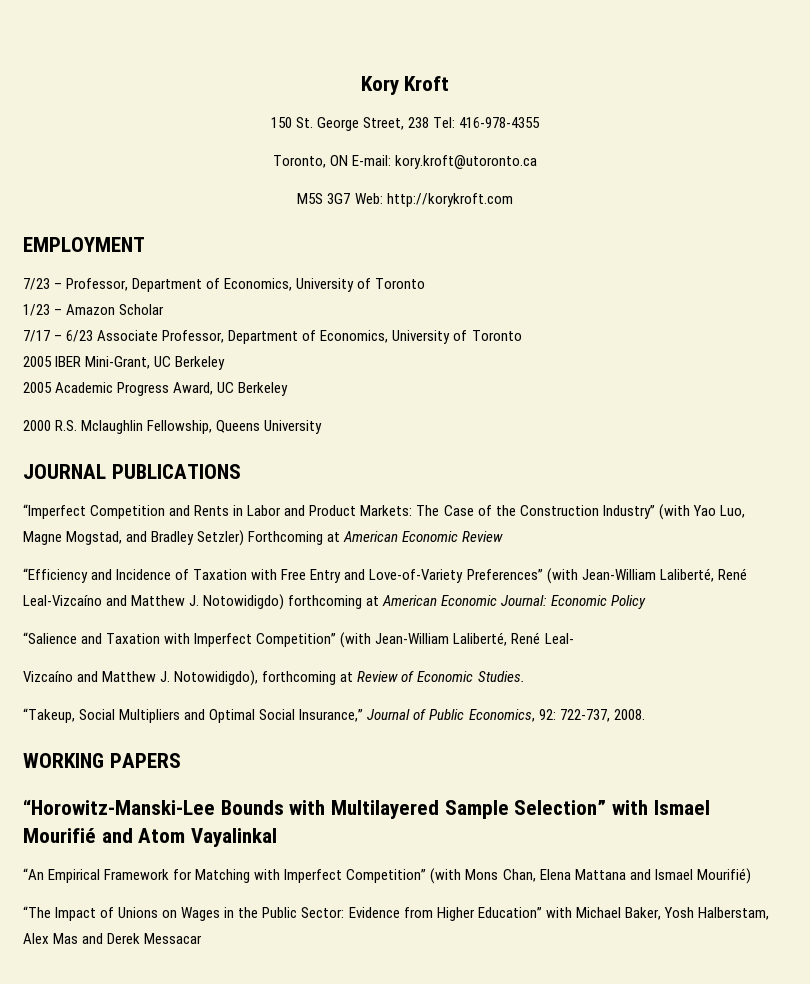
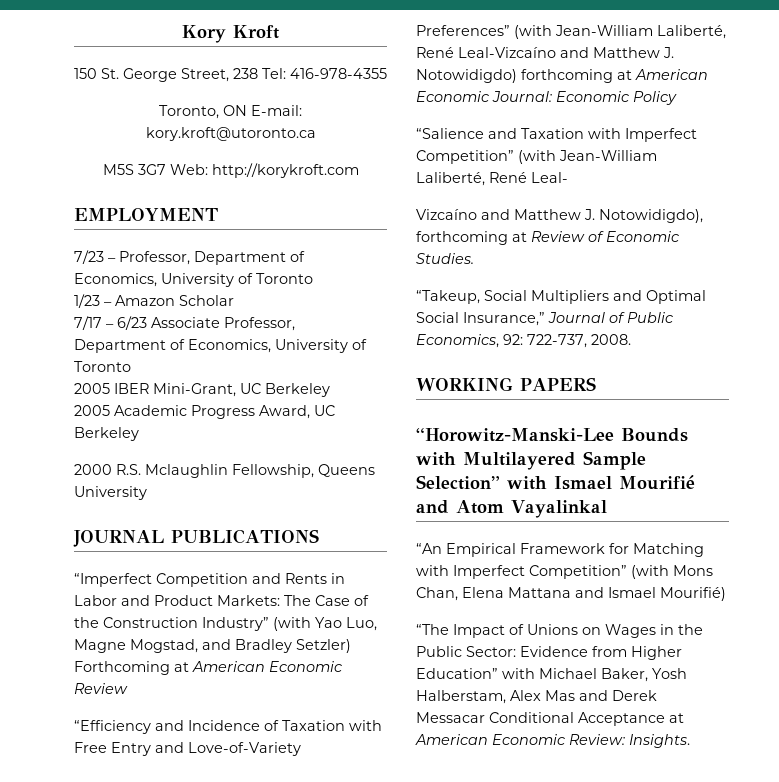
- “The Impact of Unions on Wages in the Public Sector: Evidence from Higher Education” with Michael Baker, Yosh Halberstam, Alex Mas and Derek Messacar
+ “The Impact of Unions on Wages in the Public Sector: Evidence from Higher Education” with Michael Baker, Yosh Halberstam, Alex Mas and Derek Messacar Conditional Acceptance at American Economic Review: Insights.

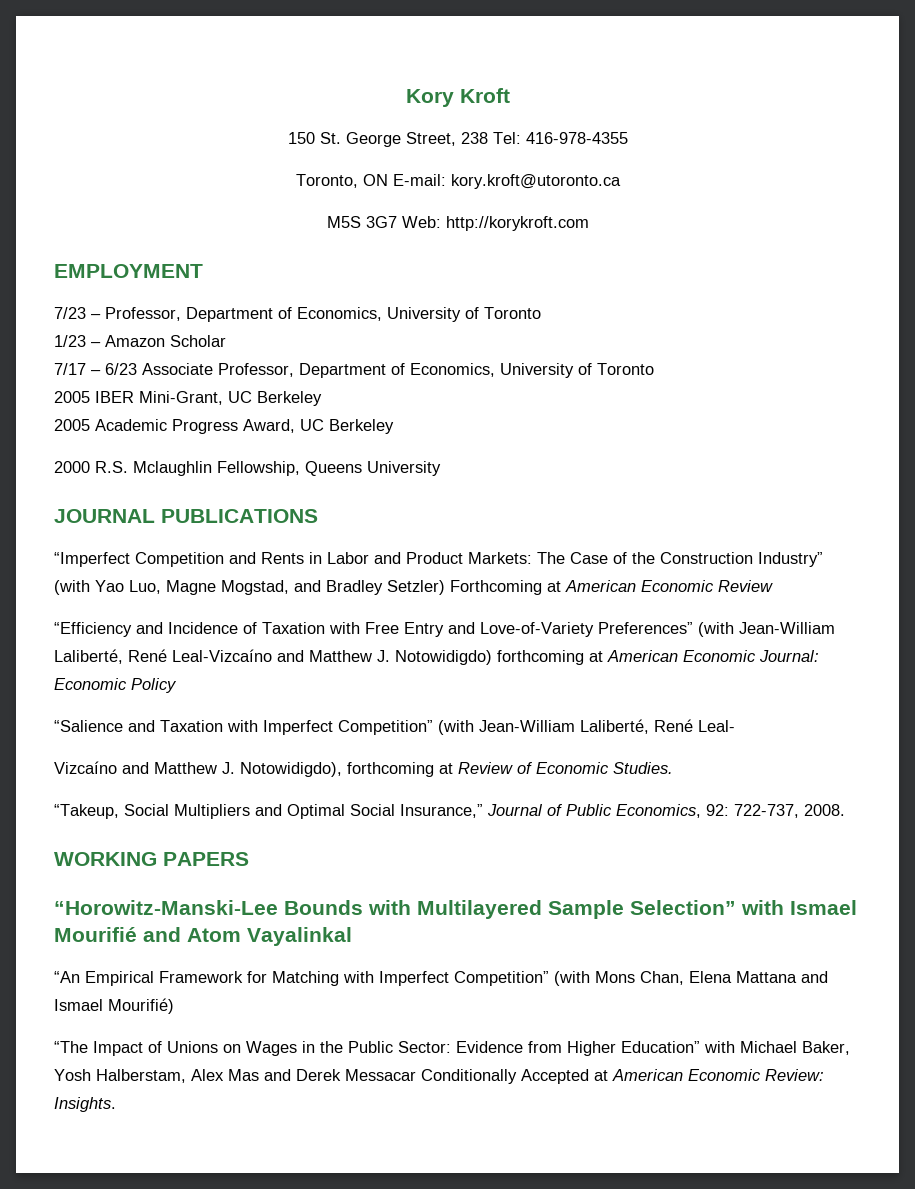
- “The Impact of Unions on Wages in the Public Sector: Evidence from Higher Education” with Michael Baker, Yosh Halberstam, Alex Mas and Derek Messacar Conditional Acceptance at American Economic Review: Insights.
+ “The Impact of Unions on Wages in the Public Sector: Evidence from Higher Education” with Michael Baker, Yosh Halberstam, Alex Mas and Derek Messacar Conditionally Accepted at American Economic Review: Insights.

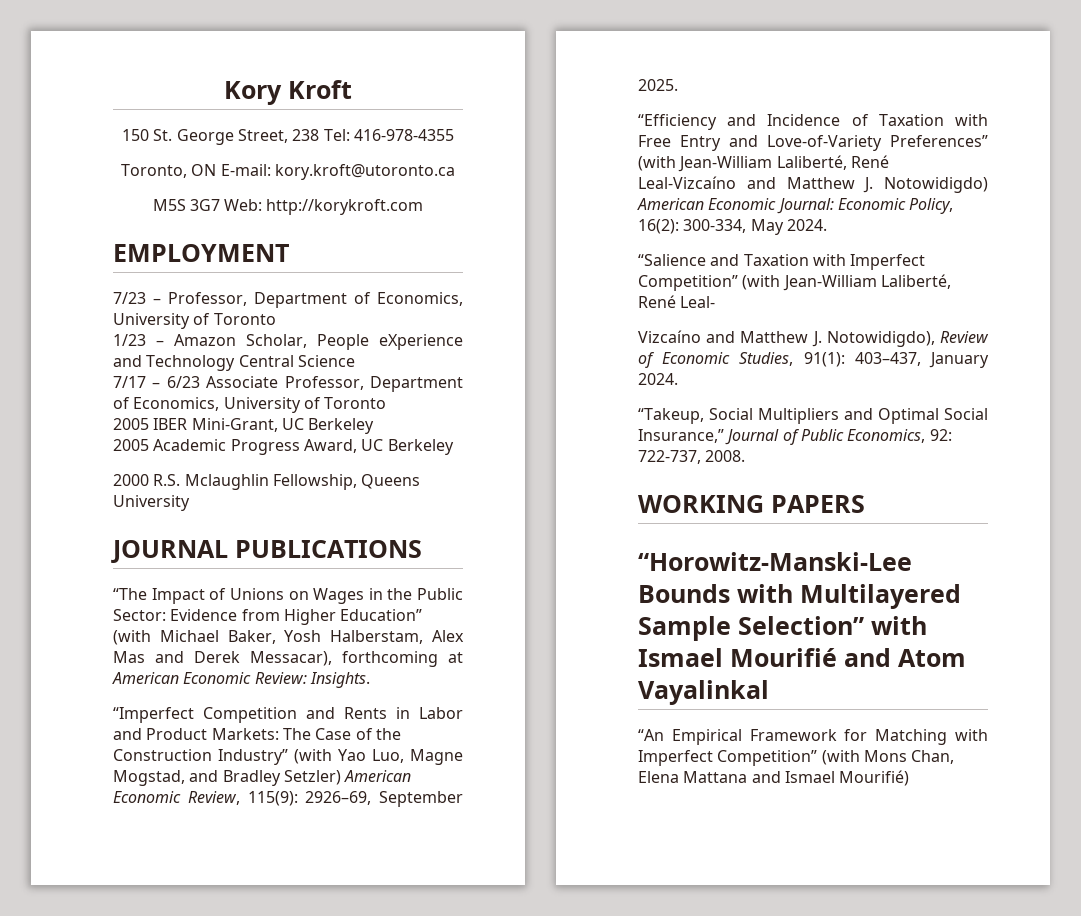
- 1/23 – Amazon Scholar
+ 1/23 – Amazon Scholar, People eXperience and Technology Central Science
+ “The Impact of Unions on Wages in the Public Sector: Evidence from Higher Education” (with Michael Baker, Yosh Halberstam, Alex Mas and Derek Messacar), forthcoming at American Economic Review: Insights.
- “Imperfect Competition and Rents in Labor and Product Markets: The Case of the Construction Industry” (with Yao Luo, Magne Mogstad, and Bradley Setzler) Forthcoming at American Economic Review
+ “Imperfect Competition and Rents in Labor and Product Markets: The Case of the Construction Industry” (with Yao Luo, Magne Mogstad, and Bradley Setzler) American Economic Review, 115(9): 2926–69, September 2025.
- “Efficiency and Incidence of Taxation with Free Entry and Love-of-Variety Preferences” (with Jean-William Laliberté, René Leal-Vizcaíno and Matthew J. Notowidigdo) forthcoming at American Economic Journal: Economic Policy
+ “Efficiency and Incidence of Taxation with Free Entry and Love-of-Variety Preferences” (with Jean-William Laliberté, René Leal-Vizcaíno and Matthew J. Notowidigdo) American Economic Journal: Economic Policy, 16(2): 300-334, May 2024.
- Vizcaíno and Matthew J. Notowidigdo), forthcoming at Review of Economic Studies.
+ Vizcaíno and Matthew J. Notowidigdo), Review of Economic Studies, 91(1): 403–437, January 2024.
- “The Impact of Unions on Wages in the Public Sector: Evidence from Higher Education” with Michael Baker, Yosh Halberstam, Alex Mas and Derek Messacar Conditionally Accepted at American Economic Review: Insights.

